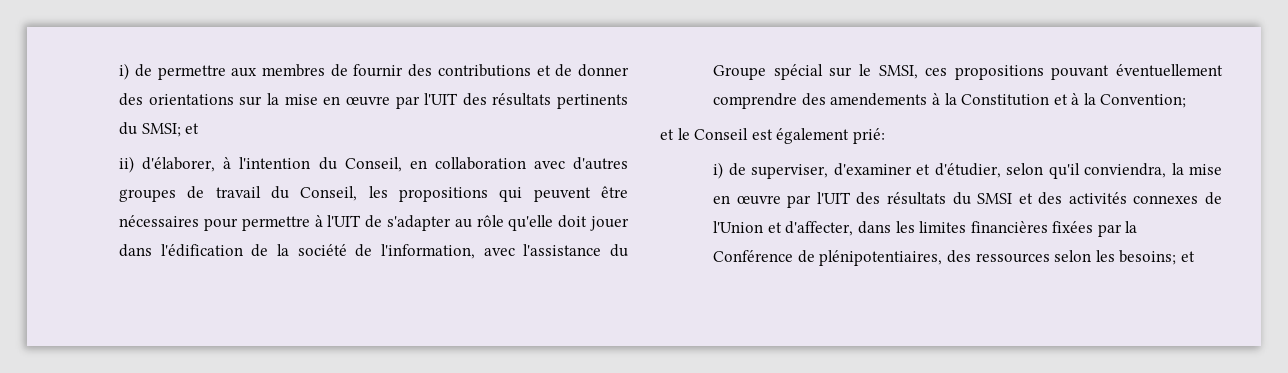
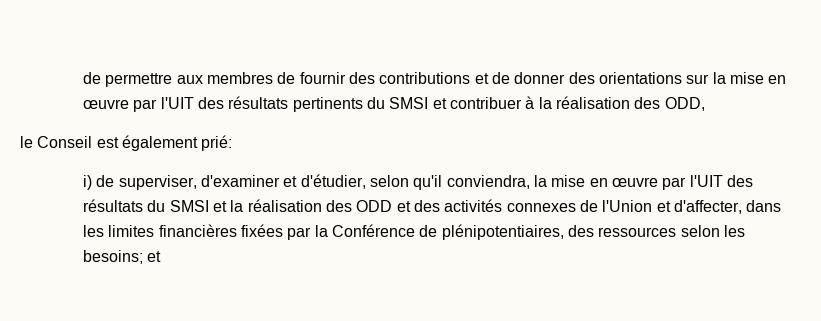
- i) de permettre aux membres de fournir des contributions et de donner des orientations sur la mise en œuvre par l'UIT des résultats pertinents du SMSI; et
- ii) d'élaborer, à l'intention du Conseil, en collaboration avec d'autres groupes de travail du Conseil, les propositions qui peuvent être nécessaires pour permettre à l'UIT de s'adapter au rôle qu'elle doit jouer dans l'édification de la société de l'information, avec l'assistance du Groupe spécial sur le SMSI, ces propositions pouvant éventuellement comprendre des amendements à la Constitution et à la Convention;
- et le Conseil est également prié:
+ de permettre aux membres de fournir des contributions et de donner des orientations sur la mise en œuvre par l'UIT des résultats pertinents du SMSI et contribuer à la réalisation des ODD,
+ le Conseil est également prié:
- i) de superviser, d'examiner et d'étudier, selon qu'il conviendra, la mise en œuvre par l'UIT des résultats du SMSI et des activités connexes de l'Union et d'affecter, dans les limites financières fixées par la Conférence de plénipotentiaires, des ressources selon les besoins; et
+ i) de superviser, d'examiner et d'étudier, selon qu'il conviendra, la mise en œuvre par l'UIT des résultats du SMSI et la réalisation des ODD et des activités connexes de l'Union et d'affecter, dans les limites financières fixées par la Conférence de plénipotentiaires, des ressources selon les besoins; et

